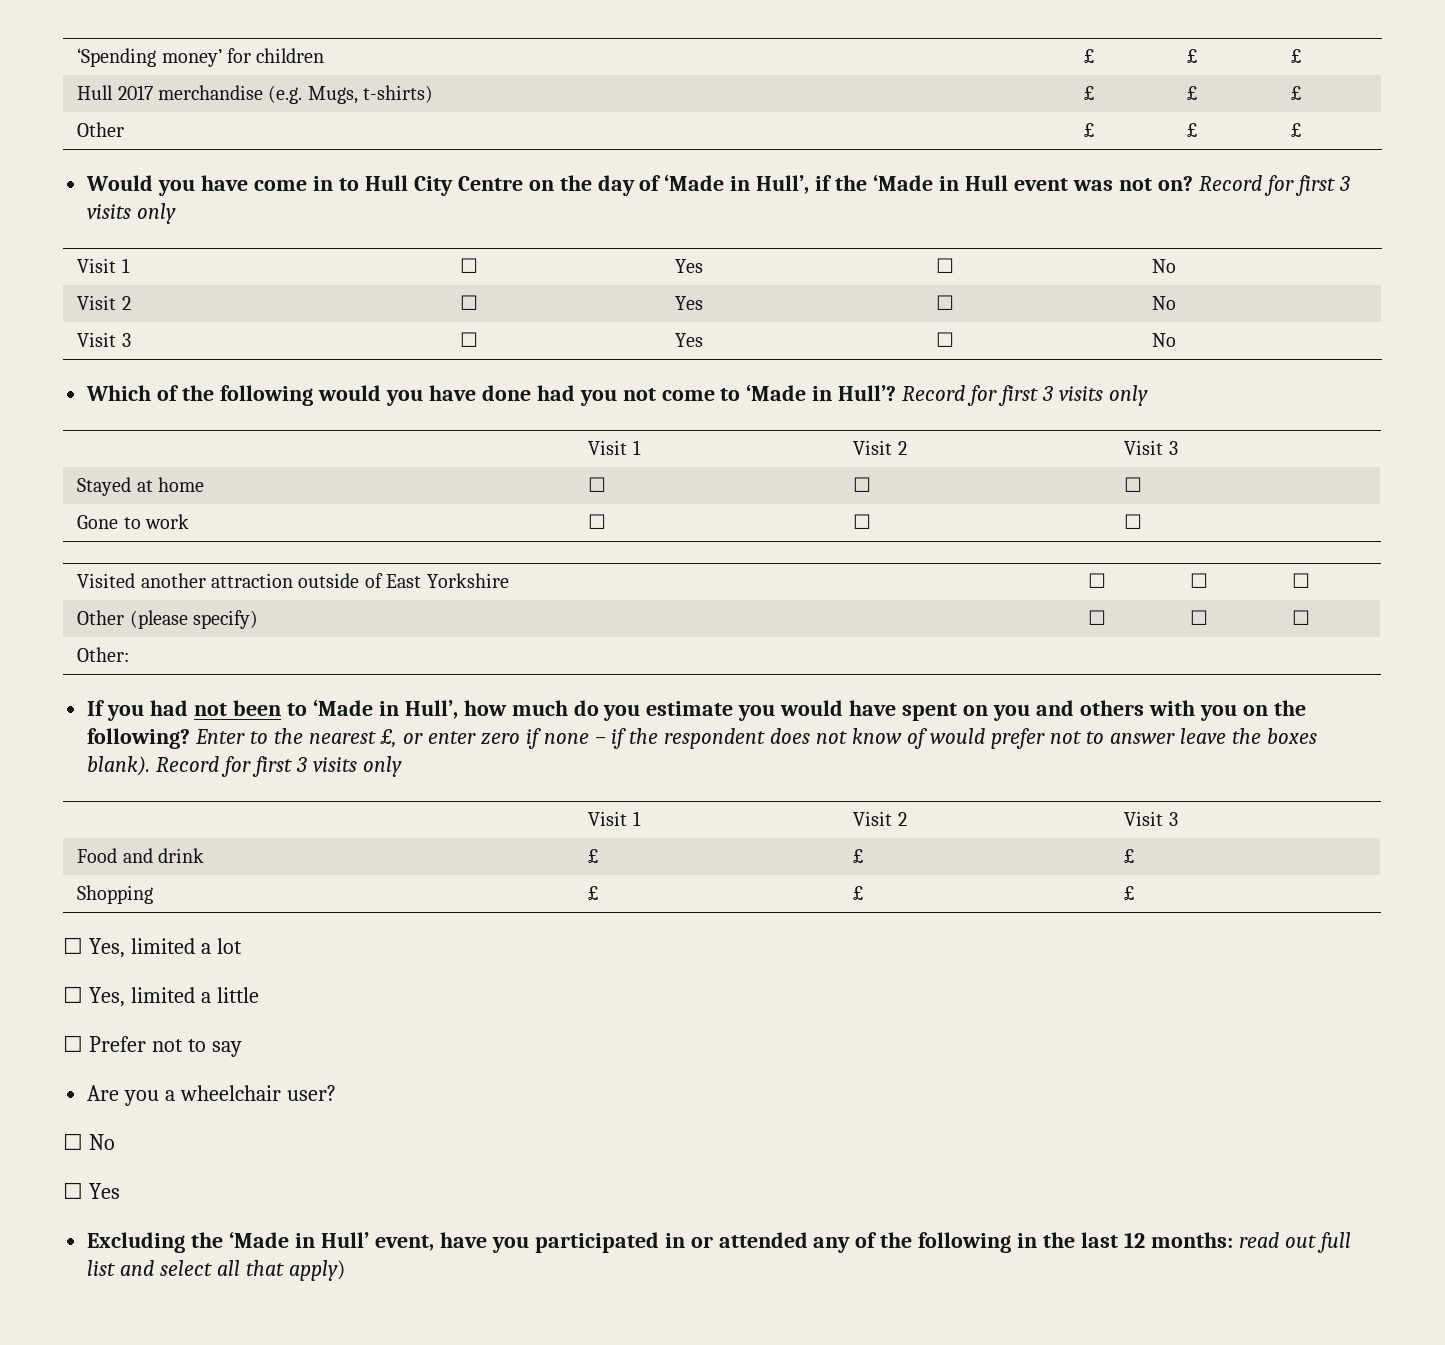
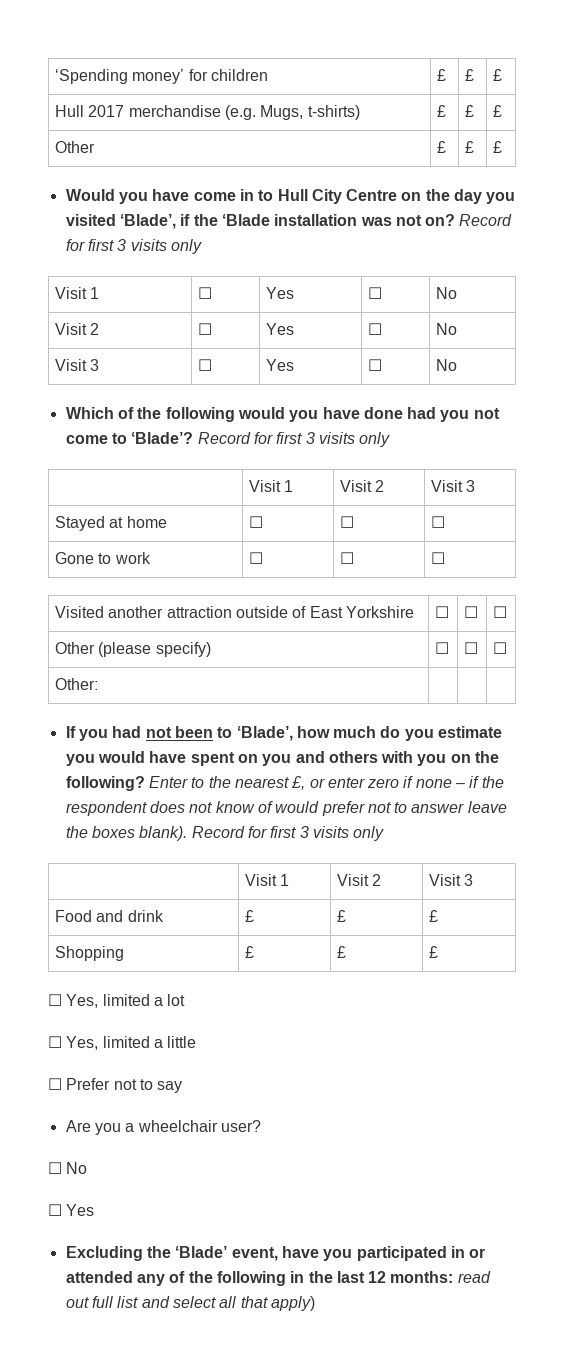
- Would you have come in to Hull City Centre on the day of ‘Made in Hull’, if the ‘Made in Hull event was not on?
+ Would you have come in to Hull City Centre on the day you visited ‘Blade’, if the ‘Blade installation was not on?
- Which of the following would you have done had you not come to ‘Made in Hull’?
+ Which of the following would you have done had you not come to ‘Blade’?
- If you had not been to ‘Made in Hull’, how much do you estimate you would have spent on you and others with you on the following?
+ If you had not been to ‘Blade’, how much do you estimate you would have spent on you and others with you on the following?
- Excluding the ‘Made in Hull’ event, have you participated in or attended any of the following in the last 12 months: read out full list and select all that apply)
+ Excluding the ‘Blade’ event, have you participated in or attended any of the following in the last 12 months: read out full list and select all that apply)

